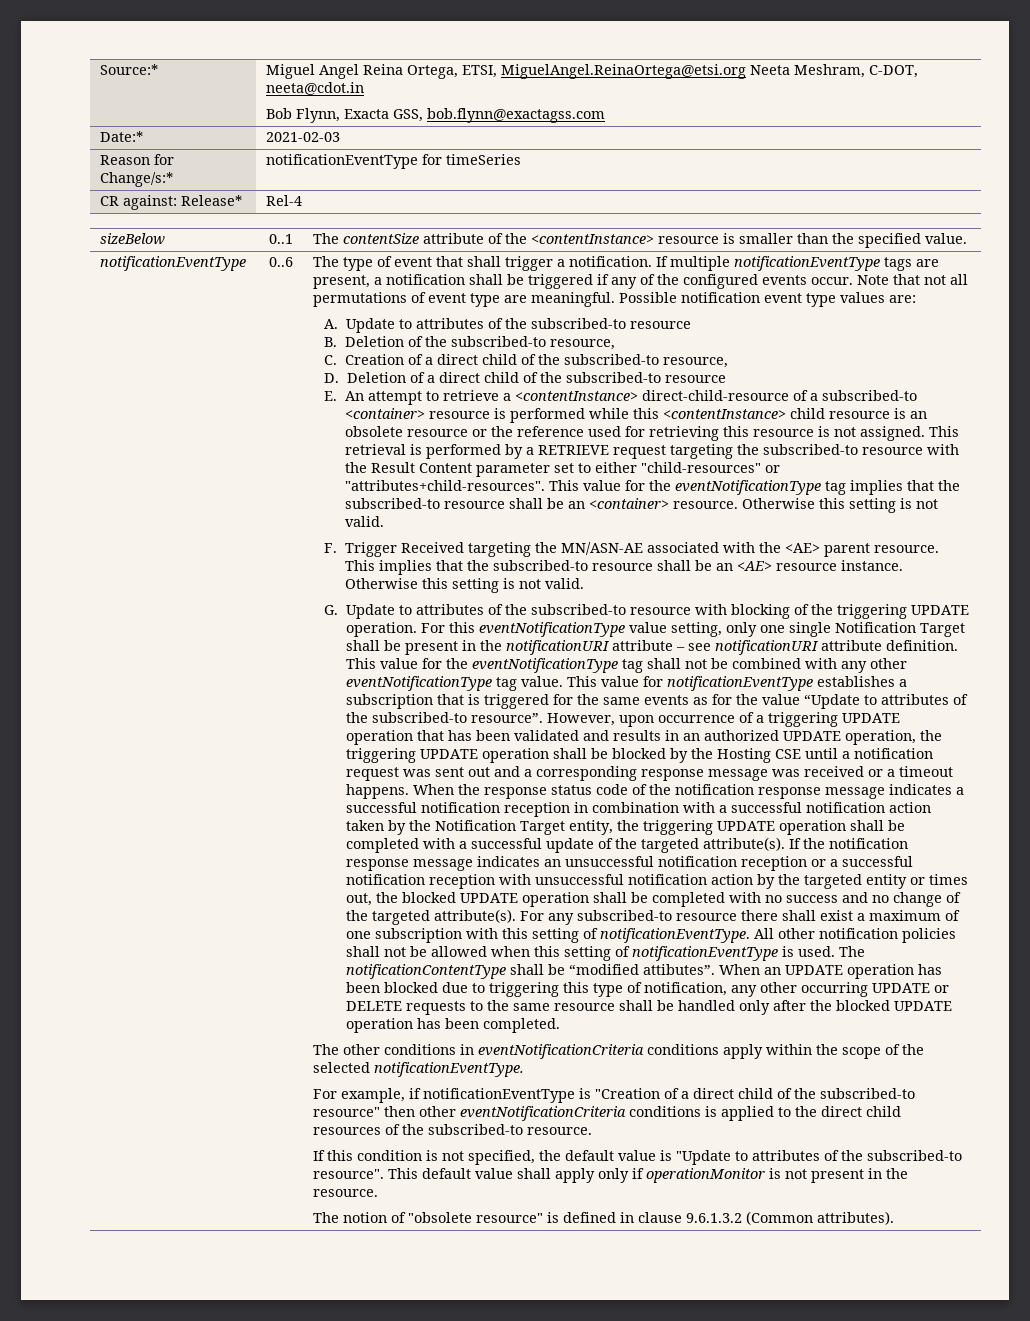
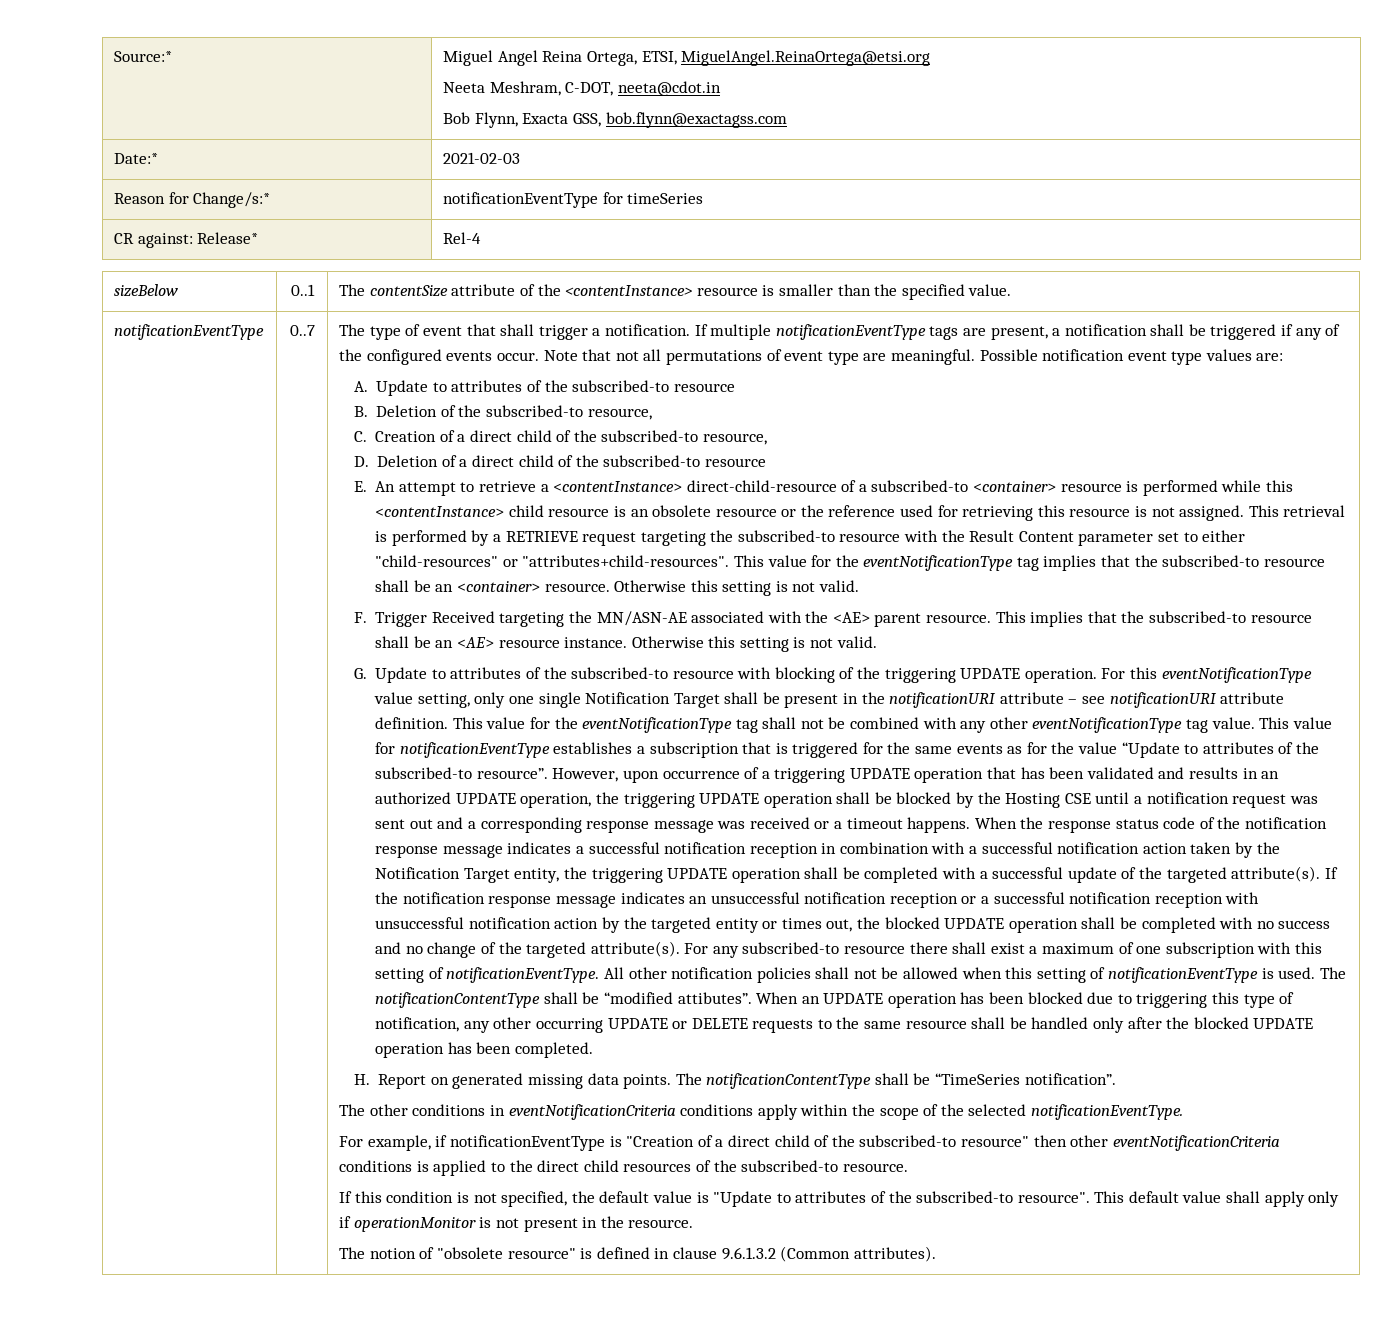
- Source:* | Miguel Angel Reina Ortega, ETSI, MiguelAngel.ReinaOrtega@etsi.org Neeta Meshram, C-DOT, neeta@cdot.in
+ Source:* | Miguel Angel Reina Ortega, ETSI, MiguelAngel.ReinaOrtega@etsi.org
+ Neeta Meshram, C-DOT, neeta@cdot.in
- 0..6
+ 0..7
+ H. Report on generated missing data points. The notificationContentType shall be “TimeSeries notification”.

